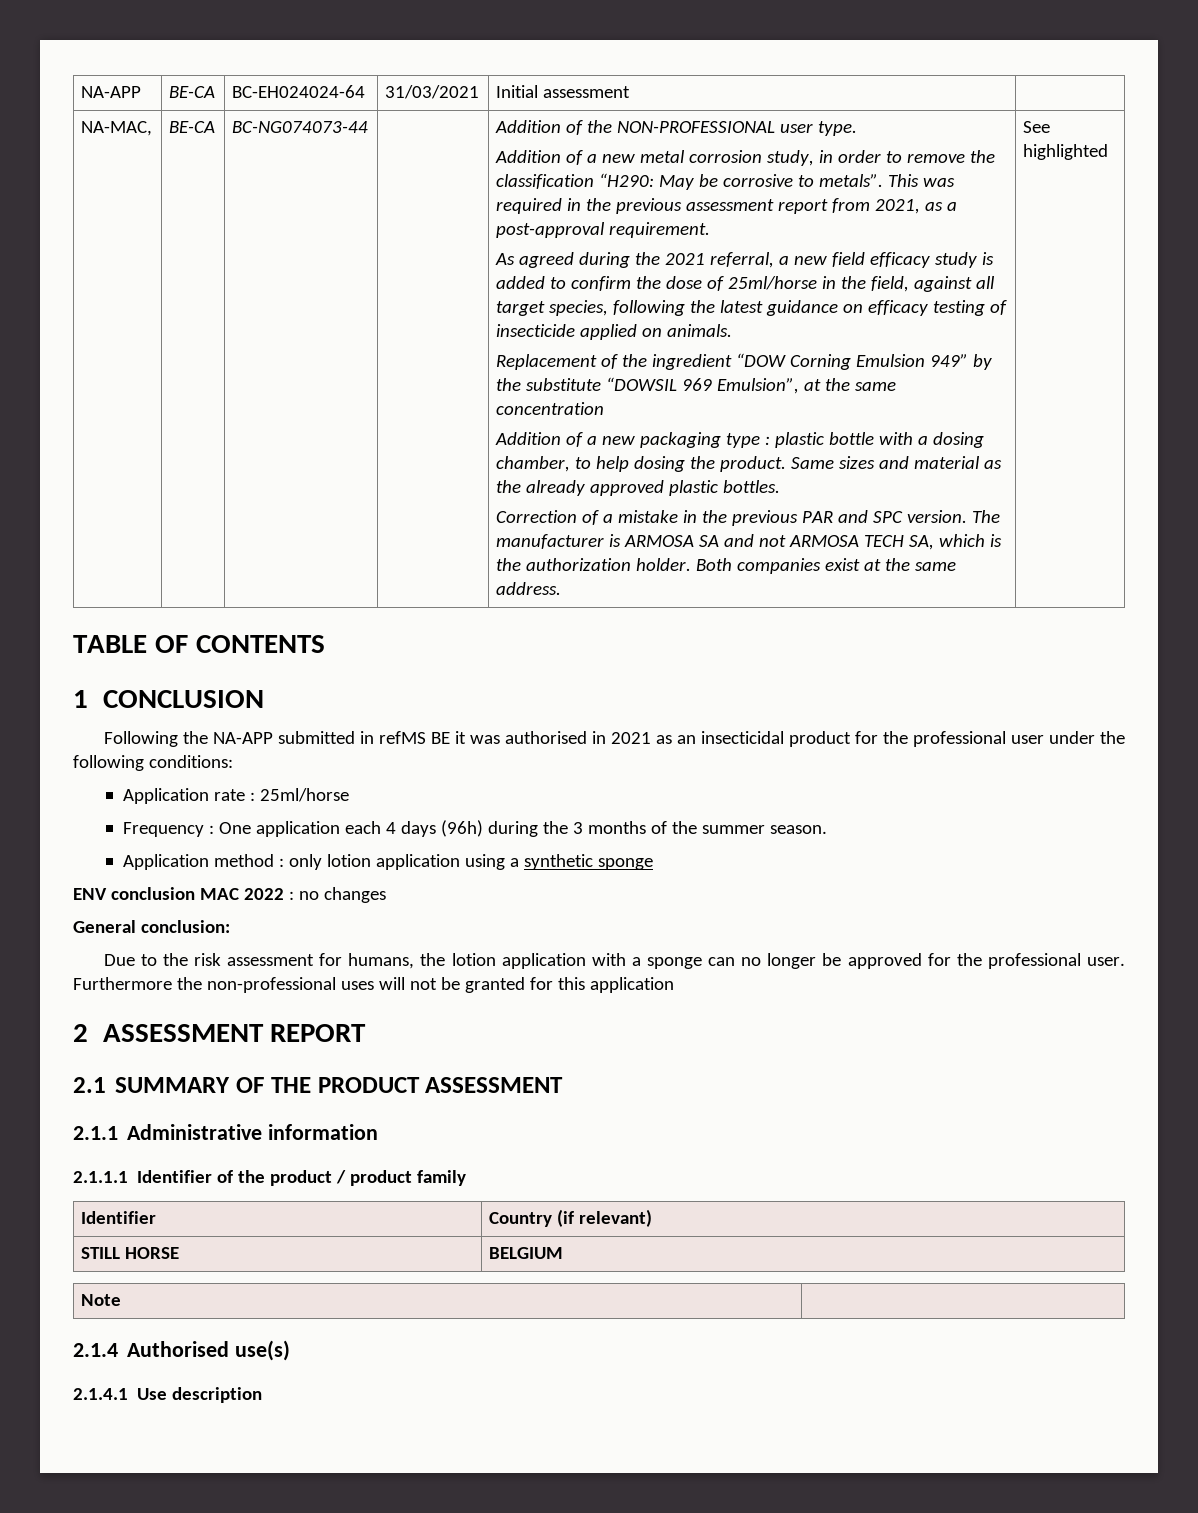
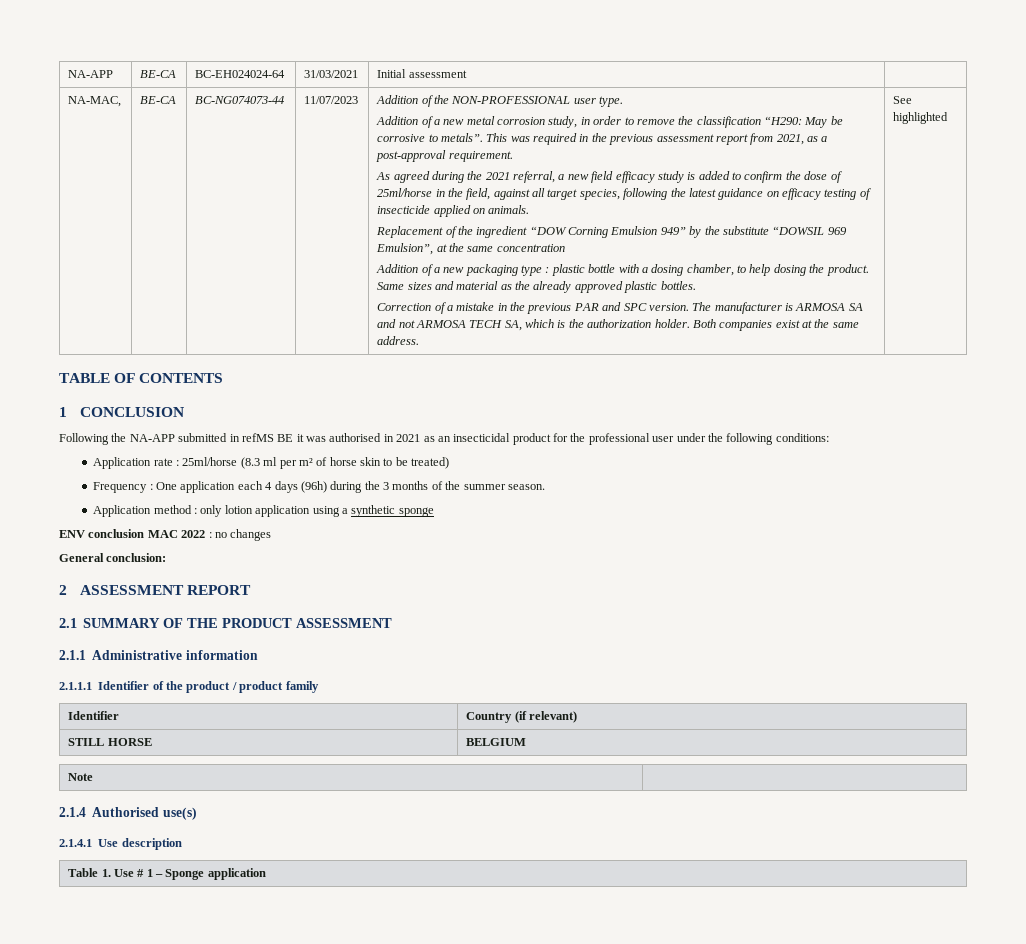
+ 11/07/2023
- Application rate : 25ml/horse
+ Application rate : 25ml/horse (8.3 ml per m² of horse skin to be treated)
- Due to the risk assessment for humans, the lotion application with a sponge can no longer be approved for the professional user. Furthermore the non-professional uses will not be granted for this application
+ Table 1. Use # 1 – Sponge application

